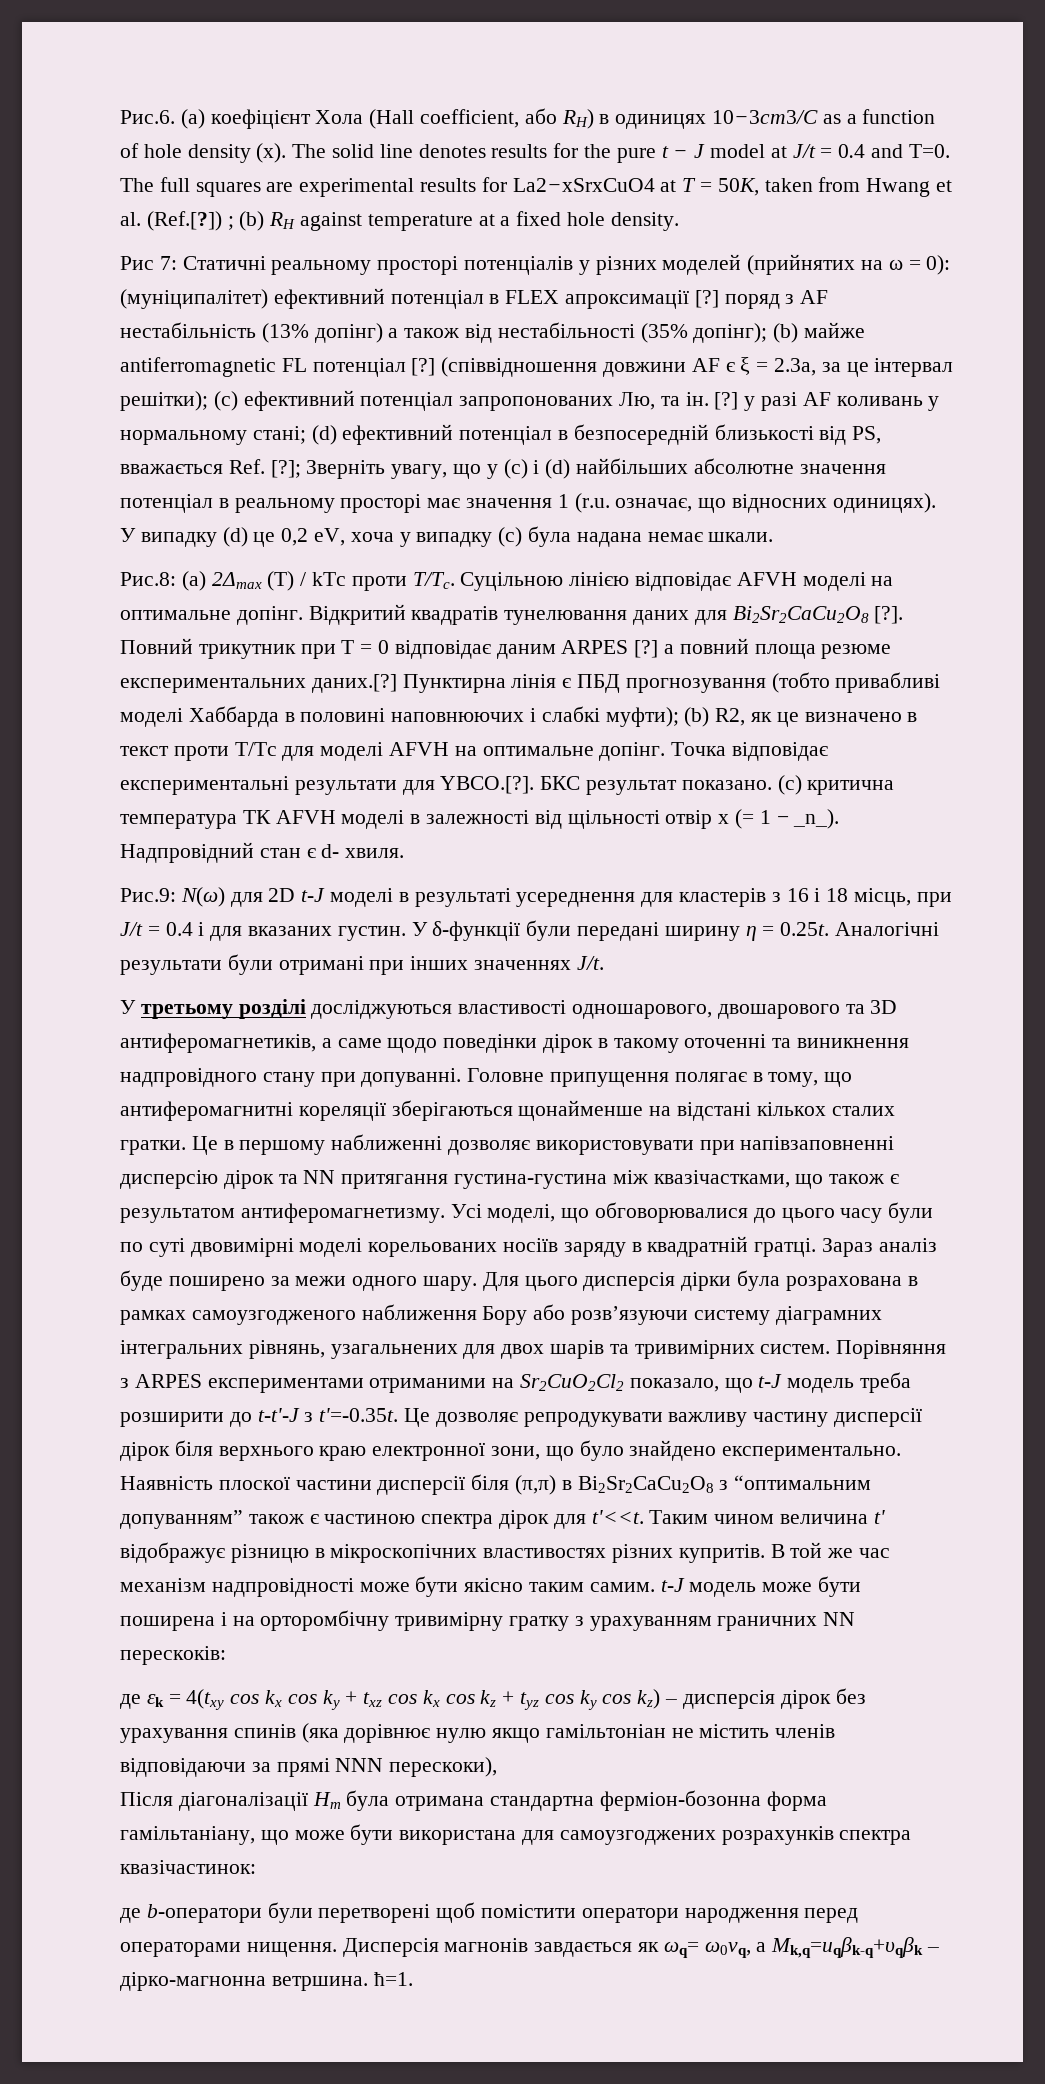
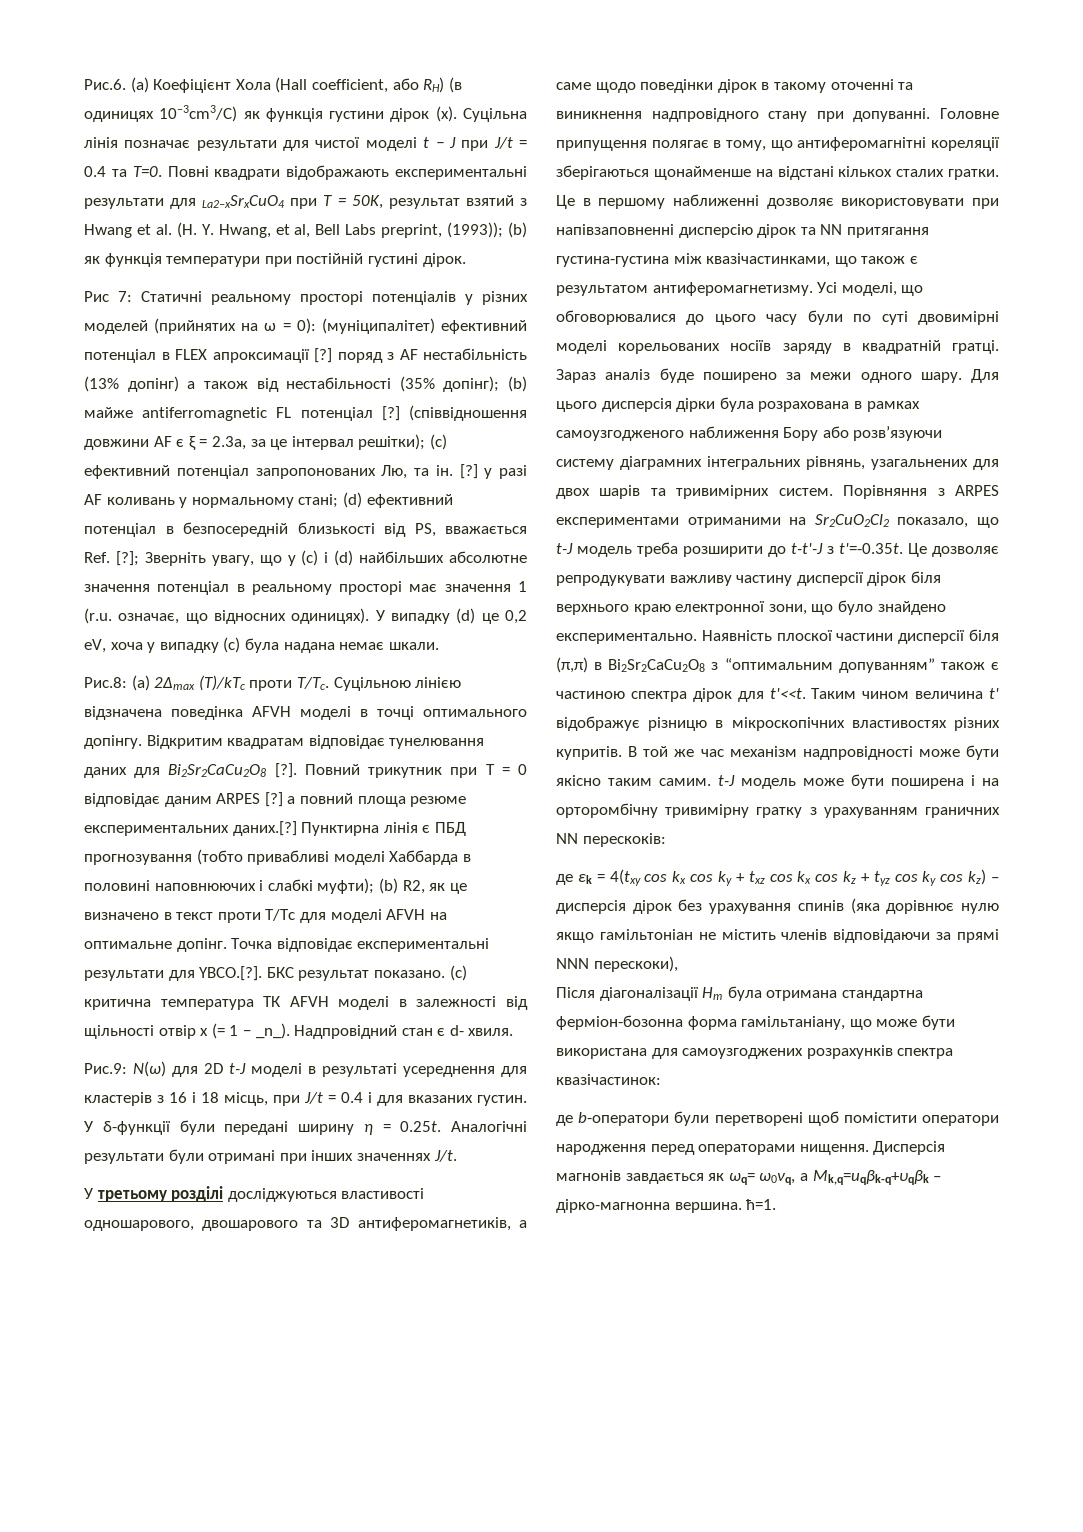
- Рис.6. (a) коефіцієнт Хола (Hall coefficient, або RH) в одиницях 10−3cm3/C as a function of hole density (x). The solid line denotes results for the pure t − J model at J/t = 0.4 and T=0. The full squares are experimental results for La2−xSrxCuO4 at T = 50K, taken from Hwang et al. (Ref.[?]) ; (b) RH against temperature at a fixed hole density.
+ Рис.6. (a) Коефіцієнт Хола (Hall coefficient, або RH) (в одиницях 10−3cm3/C) як функція густини дірок (x). Суцільна лінія позначає результати для чистої моделі t − J при J/t = 0.4 та T=0. Повні квадрати відображають експериментальні результати для La2−xSrxCuO4 при T = 50K, результат взятий з Hwang et al. (H. Y. Hwang, et al, Bell Labs preprint, (1993)); (b) як функція температури при постійній густині дірок.
- Рис.8: (а) 2Δmax (T) / kTc проти Т/Tc.
+ Рис.8: (а) 2Δmax (T)/kTc проти Т/Tc.
- Суцільною лінією відповідає AFVH моделі на оптимальне допінг. Відкритий квадратів тунелювання даних для Bi2Sr2CaCu2O8 [?].
+ Суцільною лінією відзначена поведінка AFVH моделі в точці оптимального допінгу. Відкритим квадратам відповідає тунелювання даних для Bi2Sr2CaCu2O8 [?].
- Головне припущення полягає в тому, що антиферомагнитні кореляції зберігаються щонайменше на відстані кількох сталих гратки.
+ Головне припущення полягає в тому, що антиферомагнітні кореляції зберігаються щонайменше на відстані кількох сталих гратки.
- Це в першому наближенні дозволяє використовувати при напівзаповненні дисперсію дірок та NN притягання густина-густина між квазічастками, що також є результатом антиферомагнетизму.
+ Це в першому наближенні дозволяє використовувати при напівзаповненні дисперсію дірок та NN притягання густина-густина між квазічастинками, що також є результатом антиферомагнетизму.
- Дисперсія магнонів завдається як ωq= ω0νq, а Mk,q=uqβk-q+υqβk – діркo-магнонна ветршина. ħ=1.
+ Дисперсія магнонів завдається як ωq= ω0νq, а Mk,q=uqβk-q+υqβk – діркo-магнонна вершина. ħ=1.

